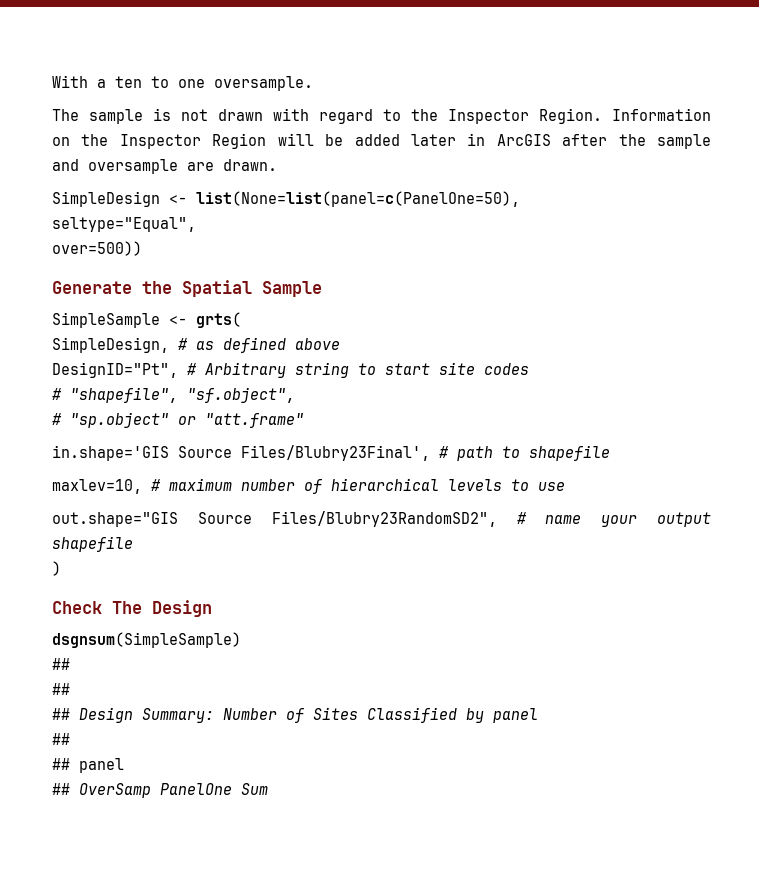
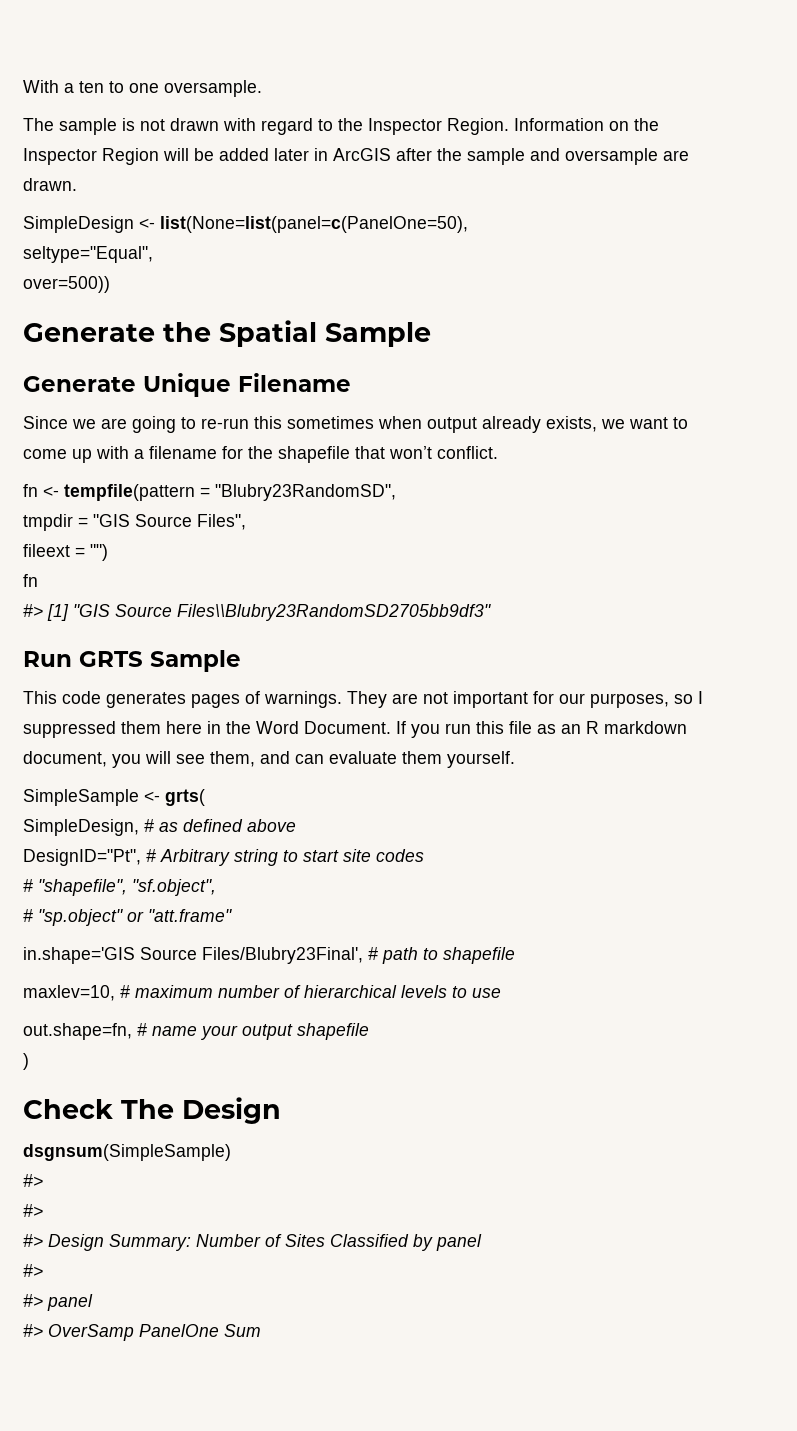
+ Generate Unique Filename
+ Since we are going to re-run this sometimes when output already exists, we want to come up with a filename for the shapefile that won’t conflict.
+ fn <- tempfile(pattern = "Blubry23RandomSD",
+ tmpdir = "GIS Source Files",
+ fileext = "")
+ fn
+ #> [1] "GIS Source Files\\Blubry23RandomSD2705bb9df3"
+ Run GRTS Sample
+ This code generates pages of warnings. They are not important for our purposes, so I suppressed them here in the Word Document. If you run this file as an R markdown document, you will see them, and can evaluate them yourself.
- out.shape="GIS Source Files/Blubry23RandomSD2", # name your output shapefile
+ out.shape=fn, # name your output shapefile
  dsgnsum(SimpleSample)
- ##
- ##
- ## Design Summary: Number of Sites Classified by panel
- ##
- ## panel
- ## OverSamp PanelOne Sum
+ #>
+ #>
+ #> Design Summary: Number of Sites Classified by panel
+ #>
+ #> panel
+ #> OverSamp PanelOne Sum

